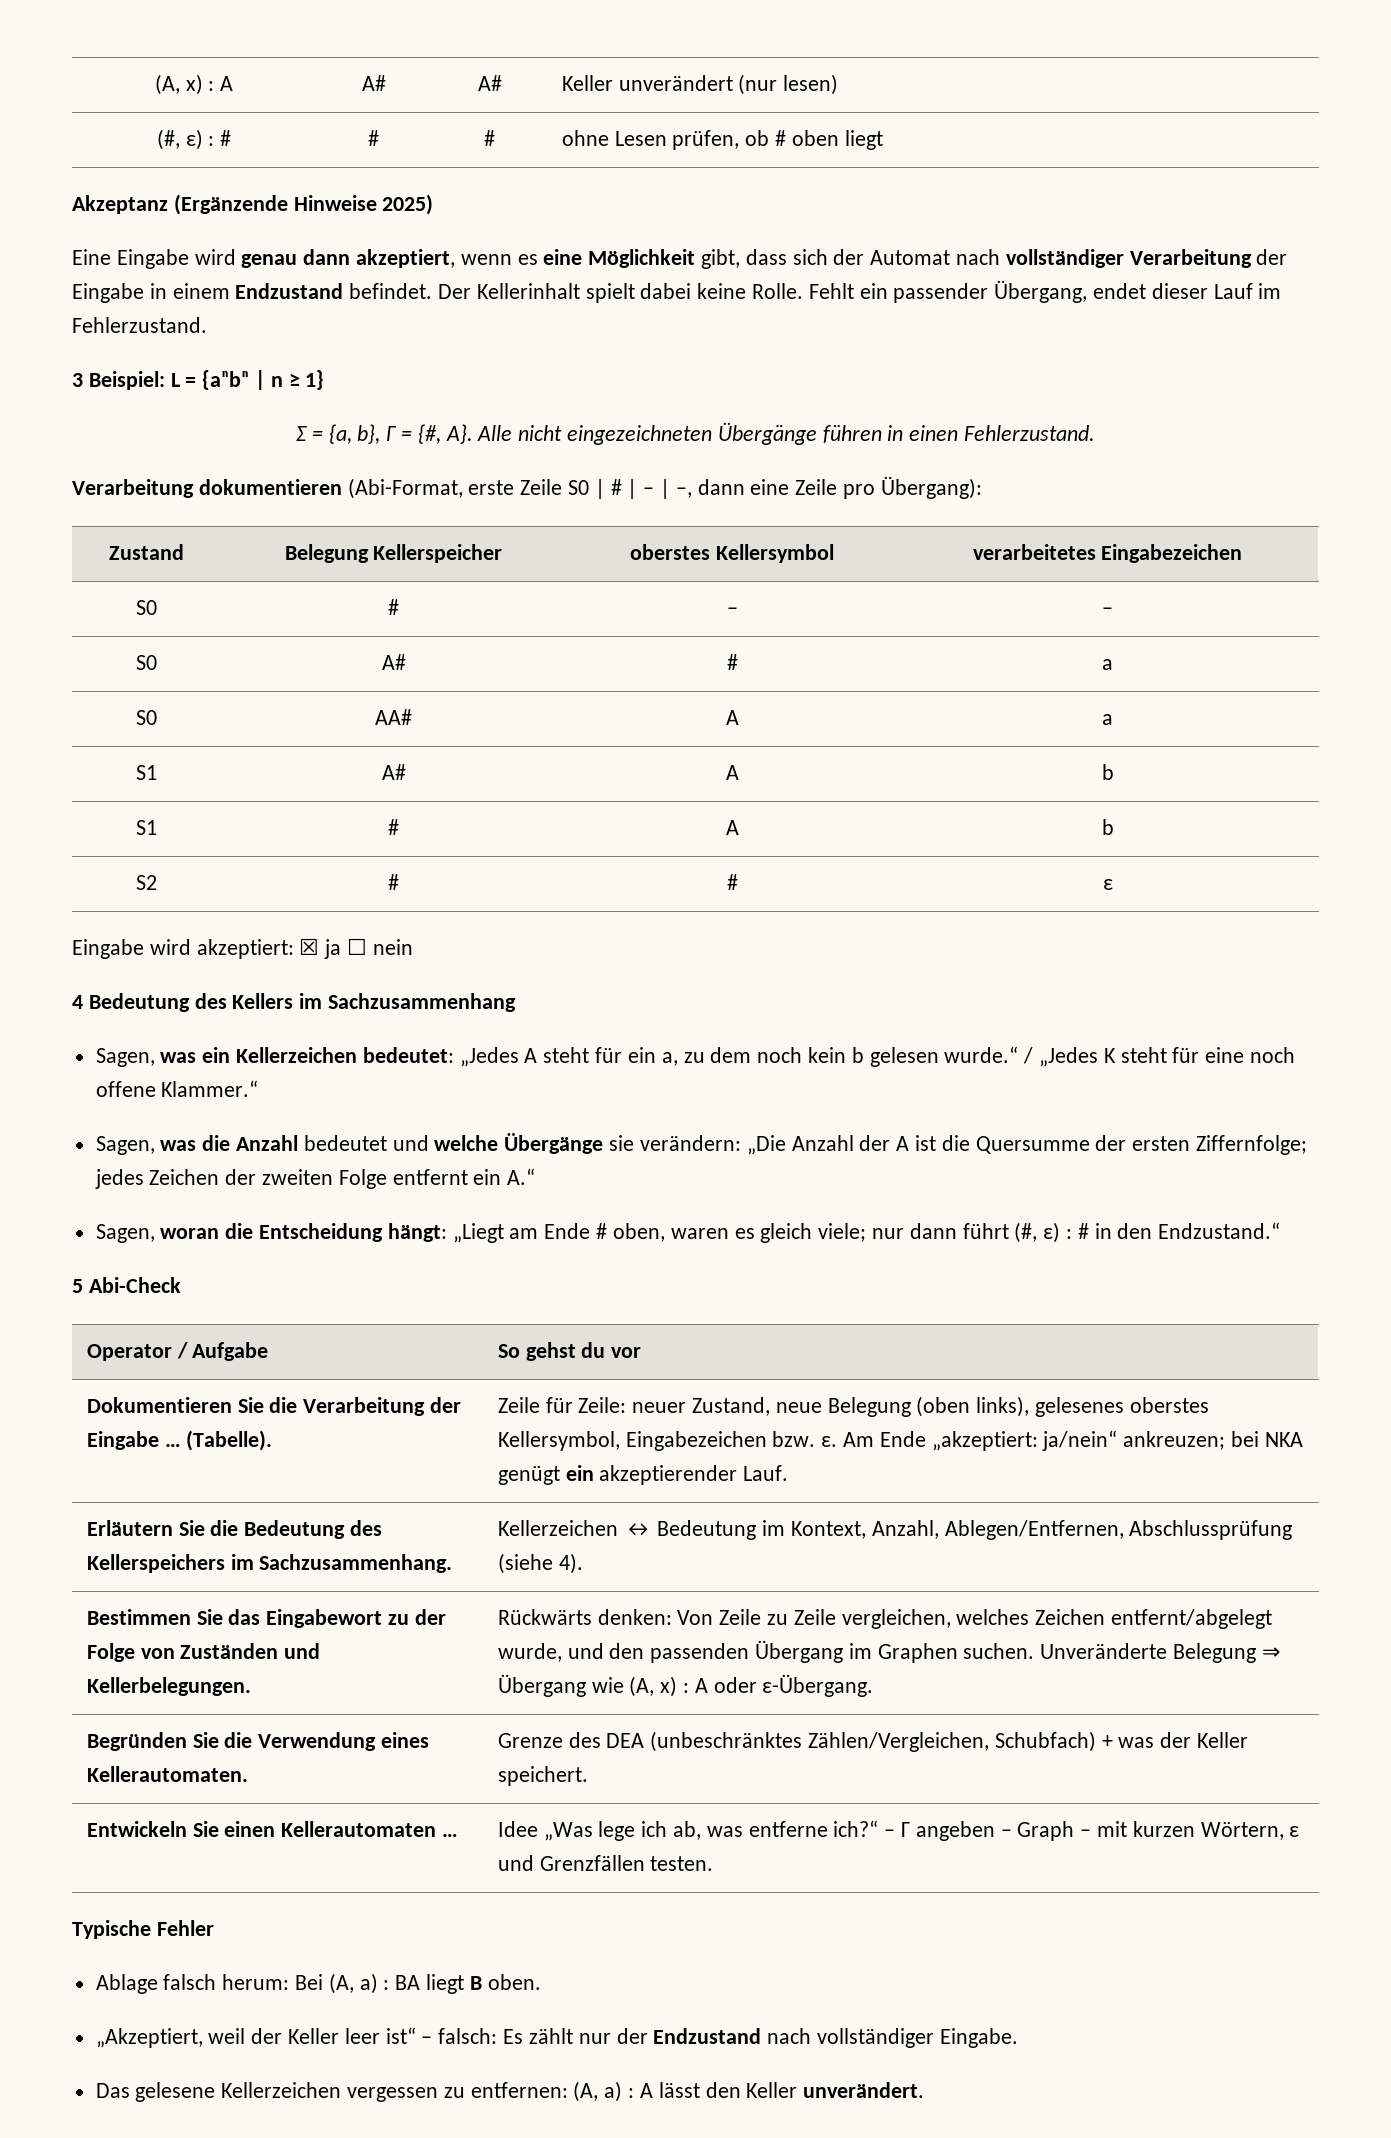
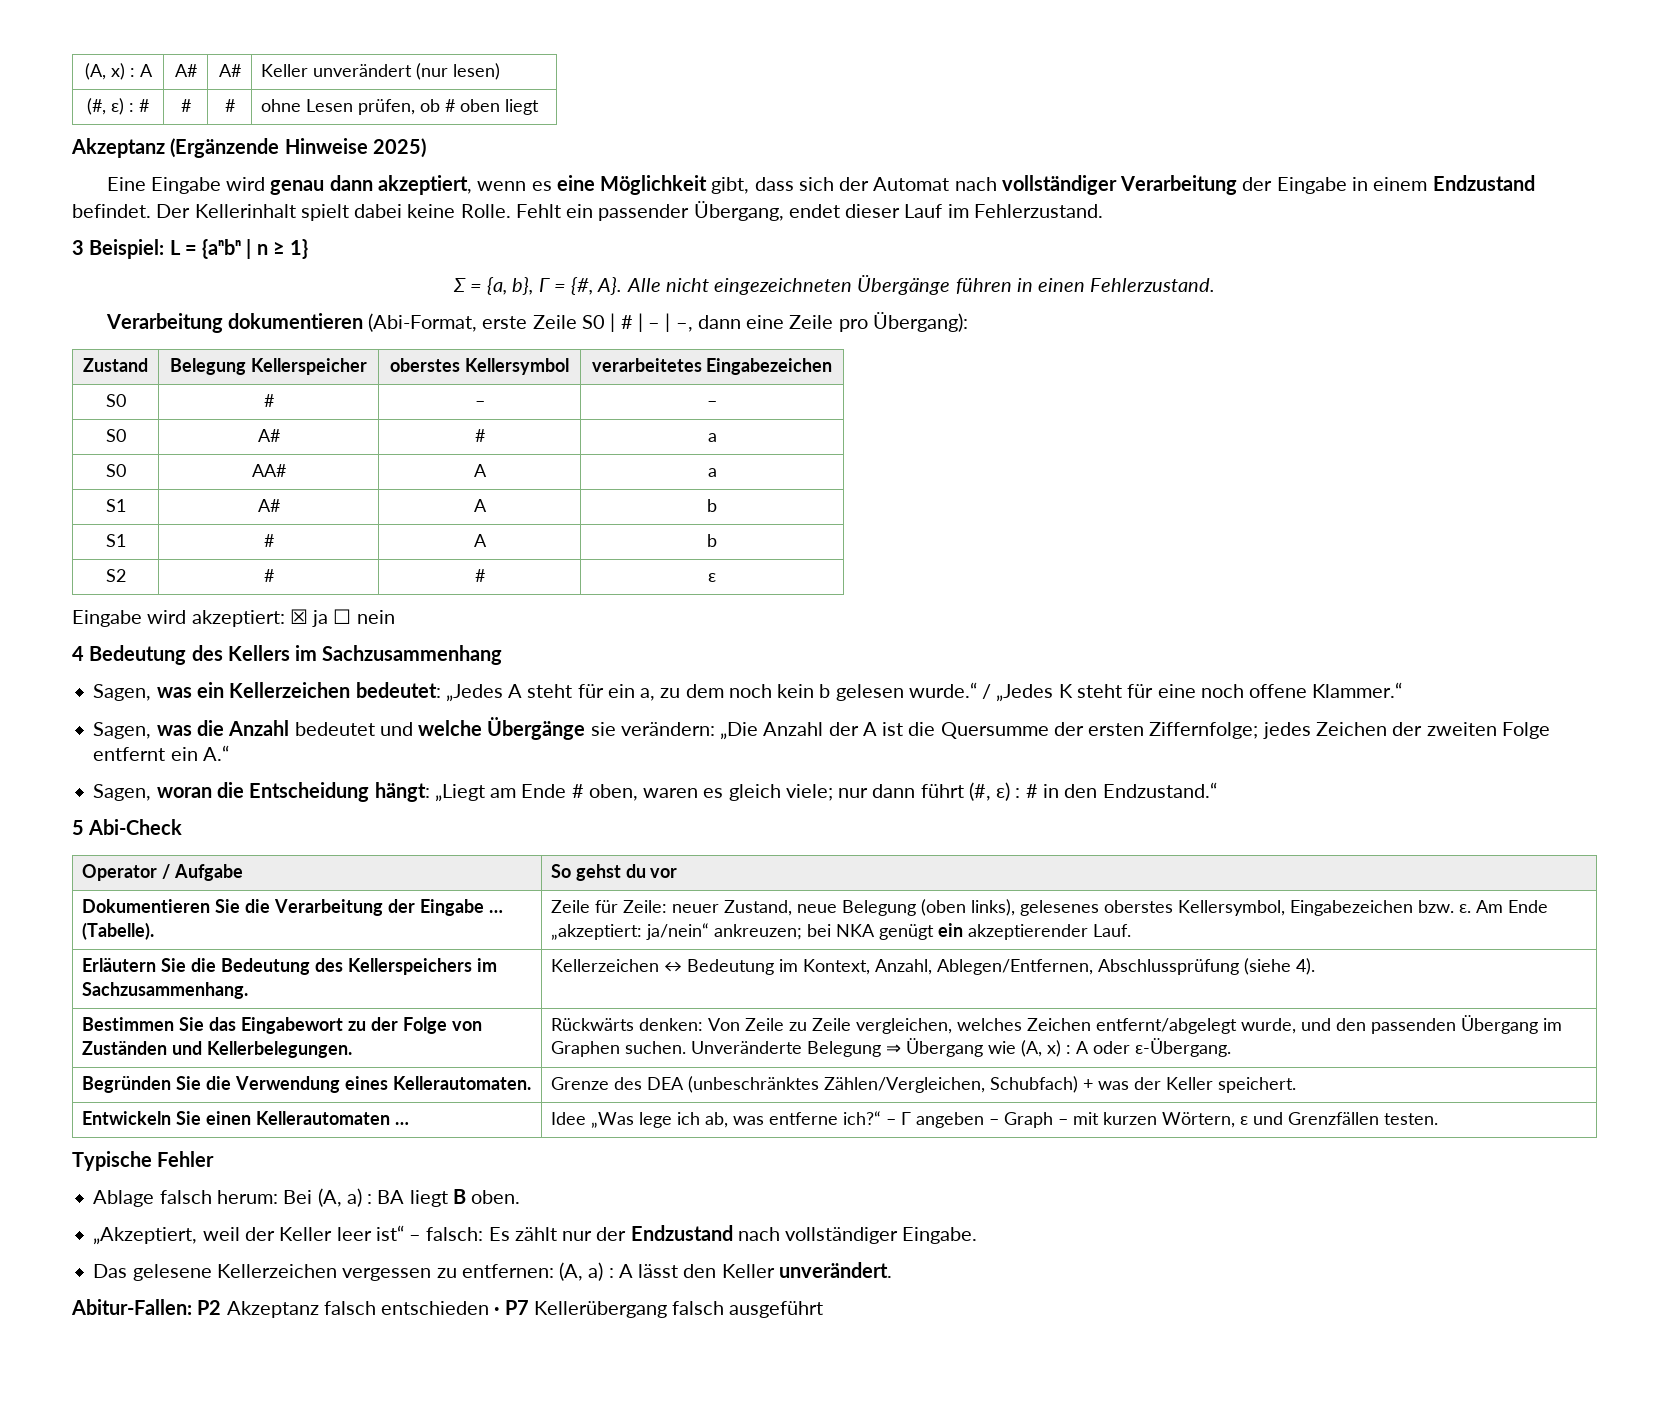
+ Abitur-Fallen: P2 Akzeptanz falsch entschieden · P7 Kellerübergang falsch ausgeführt

